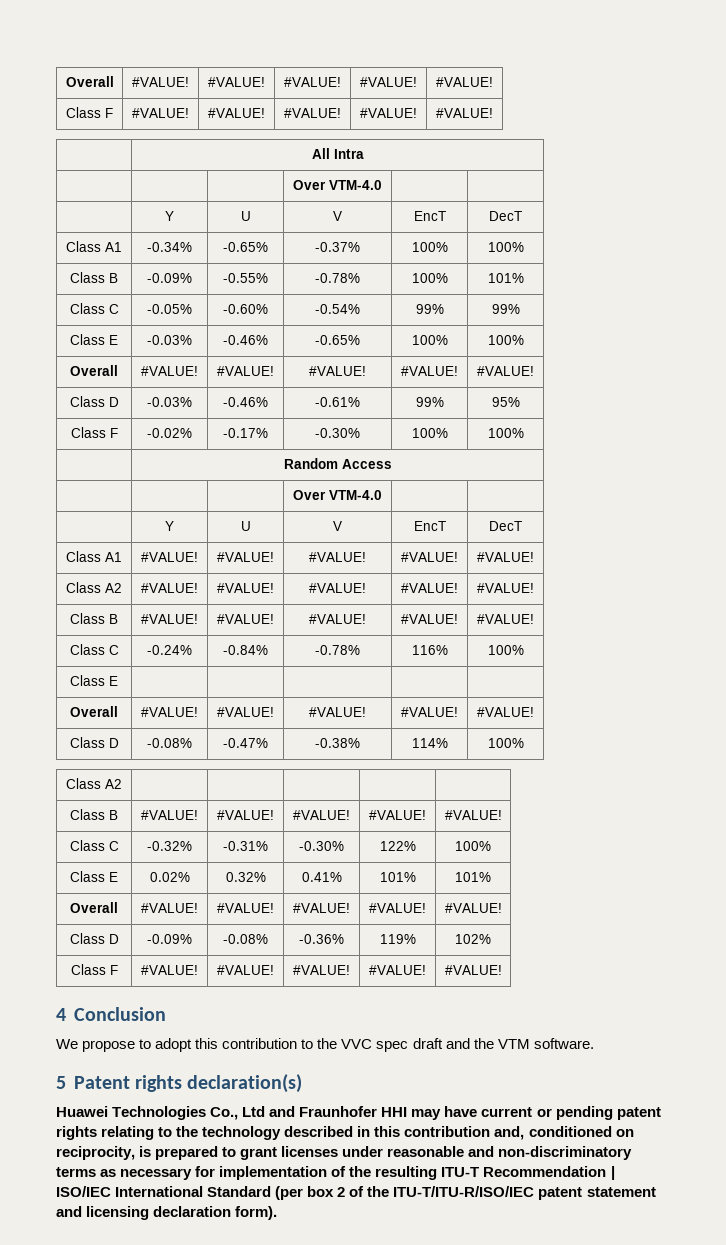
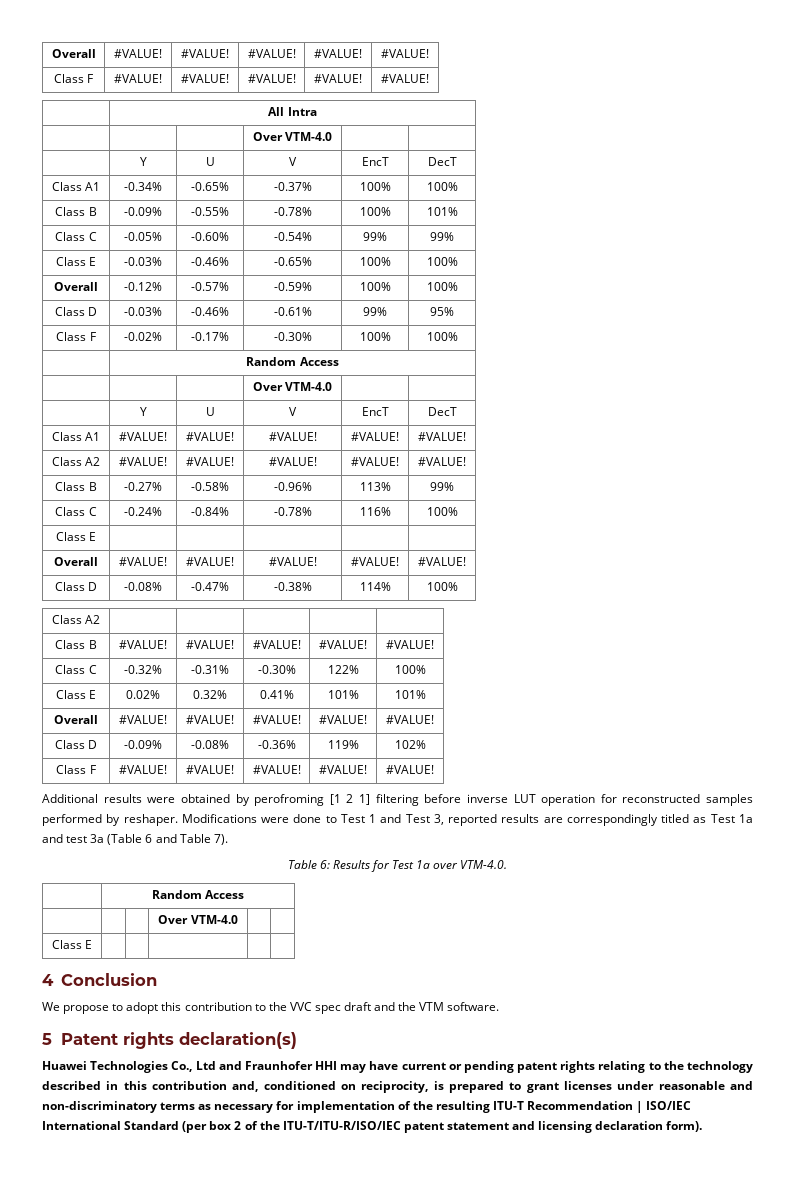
  Class E | -0.03% | -0.46% | -0.65% | 100% | 100%
- Overall | #VALUE! | #VALUE! | #VALUE! | #VALUE! | #VALUE!
+ Overall | -0.12% | -0.57% | -0.59% | 100% | 100%
  Class A2 | #VALUE! | #VALUE! | #VALUE! | #VALUE! | #VALUE!
- Class B | #VALUE! | #VALUE! | #VALUE! | #VALUE! | #VALUE!
+ Class B | -0.27% | -0.58% | -0.96% | 113% | 99%
+ Additional results were obtained by perofroming [1 2 1] filtering before inverse LUT operation for reconstructed samples performed by reshaper. Modifications were done to Test 1 and Test 3, reported results are correspondingly titled as Test 1a and test 3a (Table 6 and Table 7).
+ Table 6: Results for Test 1a over VTM-4.0.
+ | Random Access
+ | | | Over VTM-4.0 | |
+ Class E | | | | |

